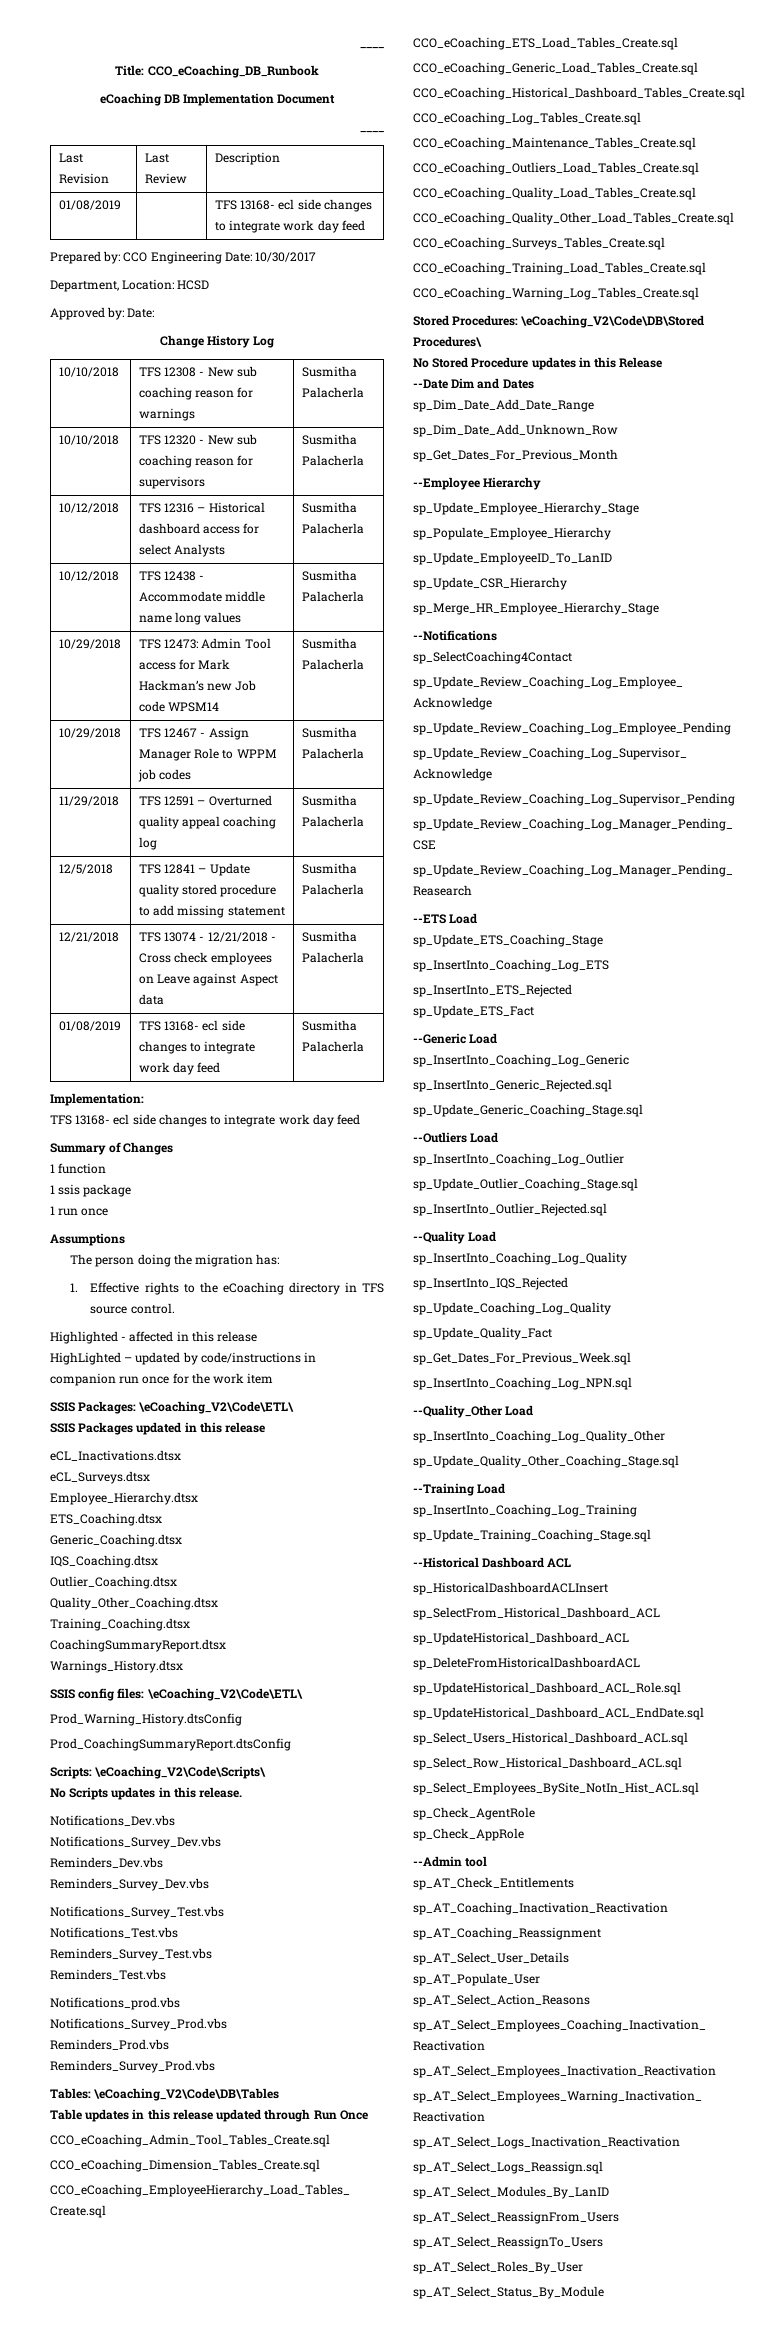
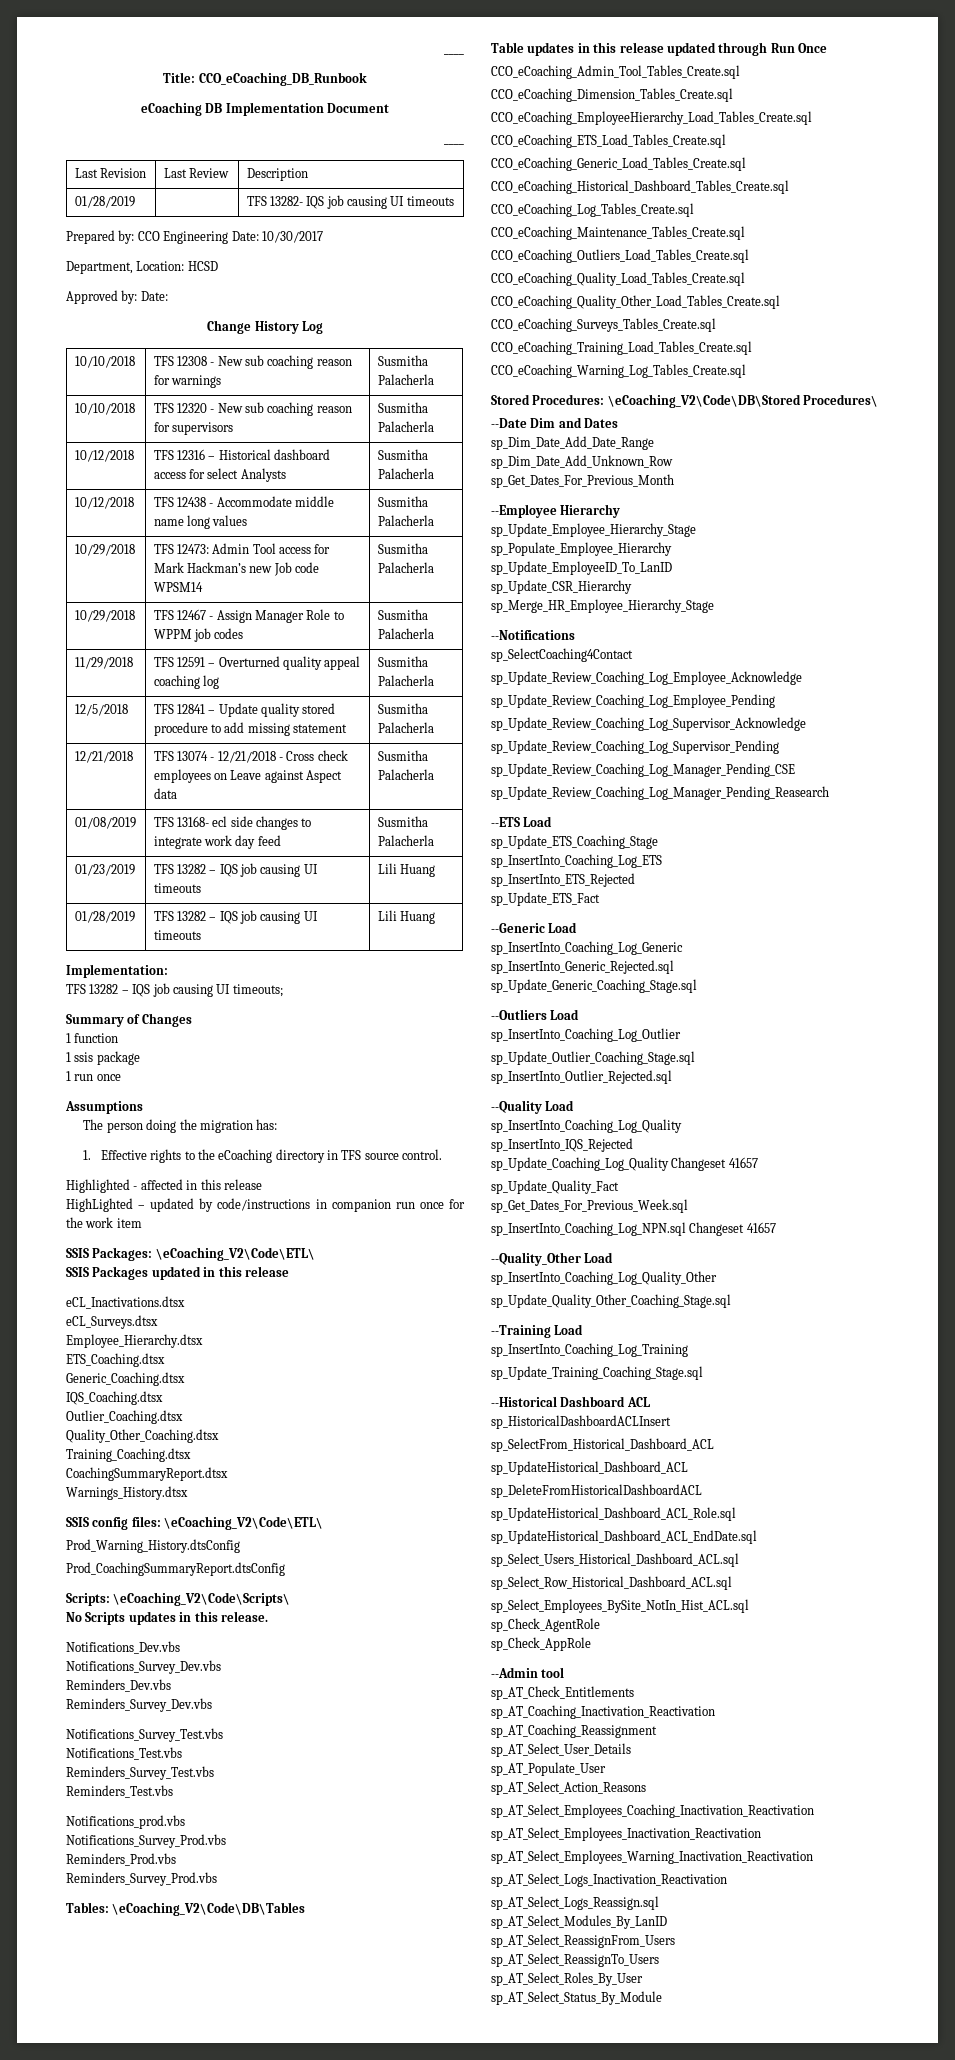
- 01/08/2019 | | TFS 13168- ecl side changes to integrate work day feed
+ 01/28/2019 | | TFS 13282- IQS job causing UI timeouts
+ 01/23/2019 | TFS 13282 – IQS job causing UI timeouts | Lili Huang
+ 01/28/2019 | TFS 13282 – IQS job causing UI timeouts | Lili Huang
  Implementation:
- TFS 13168- ecl side changes to integrate work day feed
+ TFS 13282 – IQS job causing UI timeouts;
- No Stored Procedure updates in this Release
- sp_Update_Coaching_Log_Quality
+ sp_Update_Coaching_Log_Quality Changeset 41657
- sp_InsertInto_Coaching_Log_NPN.sql
+ sp_InsertInto_Coaching_Log_NPN.sql Changeset 41657

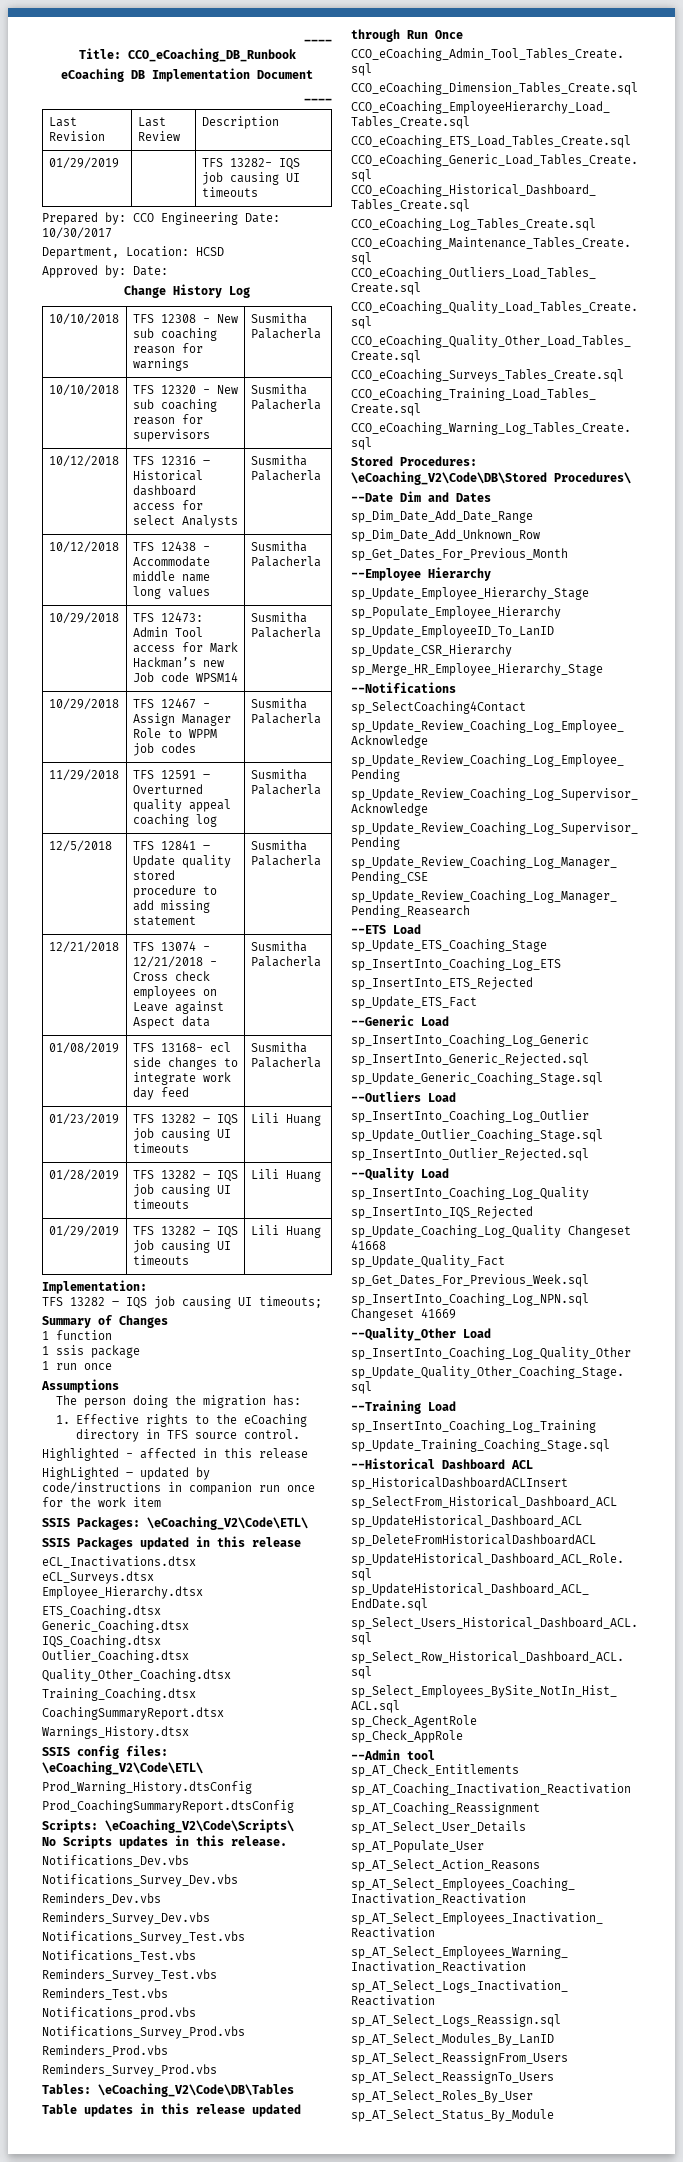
- 01/28/2019 | | TFS 13282- IQS job causing UI timeouts
+ 01/29/2019 | | TFS 13282- IQS job causing UI timeouts
+ 01/29/2019 | TFS 13282 – IQS job causing UI timeouts | Lili Huang
- sp_Update_Coaching_Log_Quality Changeset 41657
+ sp_Update_Coaching_Log_Quality Changeset 41668
- sp_InsertInto_Coaching_Log_NPN.sql Changeset 41657
+ sp_InsertInto_Coaching_Log_NPN.sql Changeset 41669

